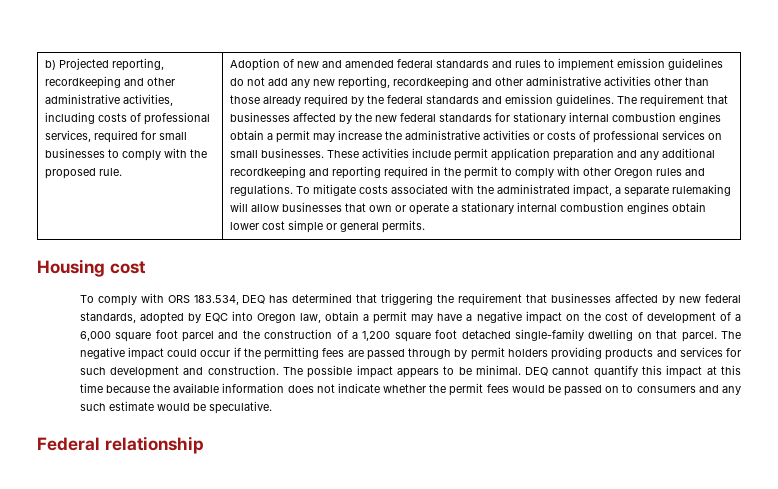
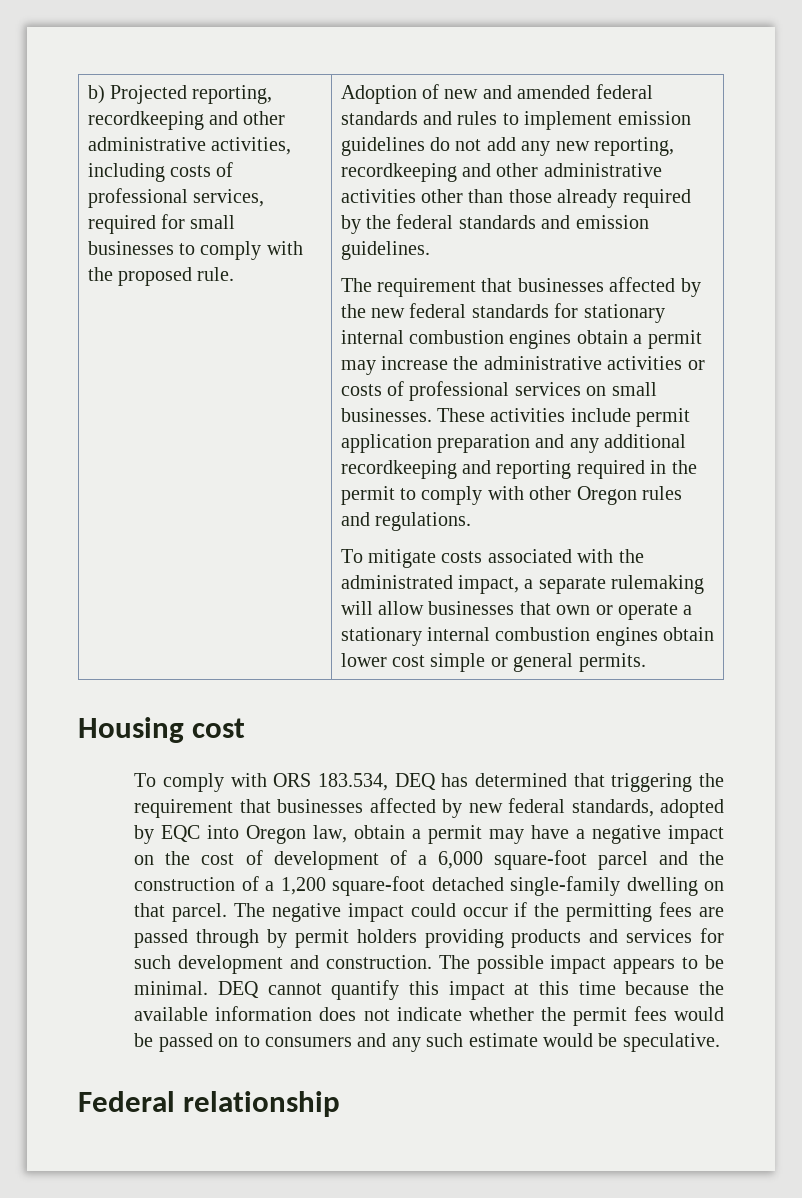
- Adoption of new and amended federal standards and rules to implement emission guidelines do not add any new reporting, recordkeeping and other administrative activities other than those already required by the federal standards and emission guidelines. The requirement that businesses affected by the new federal standards for stationary internal combustion engines obtain a permit may increase the administrative activities or costs of professional services on small businesses.
+ Adoption of new and amended federal standards and rules to implement emission guidelines do not add any new reporting, recordkeeping and other administrative activities other than those already required by the federal standards and emission guidelines.
+ The requirement that businesses affected by the new federal standards for stationary internal combustion engines obtain a permit may increase the administrative activities or costs of professional services on small businesses.
- These activities include permit application preparation and any additional recordkeeping and reporting required in the permit to comply with other Oregon rules and regulations. To mitigate costs associated with the administrated impact, a separate rulemaking will allow businesses that own or operate a stationary internal combustion engines obtain lower cost simple or general permits.
+ These activities include permit application preparation and any additional recordkeeping and reporting required in the permit to comply with other Oregon rules and regulations.
+ To mitigate costs associated with the administrated impact, a separate rulemaking will allow businesses that own or operate a stationary internal combustion engines obtain lower cost simple or general permits.
- To comply with ORS 183.534, DEQ has determined that triggering the requirement that businesses affected by new federal standards, adopted by EQC into Oregon law, obtain a permit may have a negative impact on the cost of development of a 6,000 square foot parcel and the construction of a 1,200 square foot detached single-family dwelling on that parcel.
+ To comply with ORS 183.534, DEQ has determined that triggering the requirement that businesses affected by new federal standards, adopted by EQC into Oregon law, obtain a permit may have a negative impact on the cost of development of a 6,000 square-foot parcel and the construction of a 1,200 square-foot detached single-family dwelling on that parcel.

